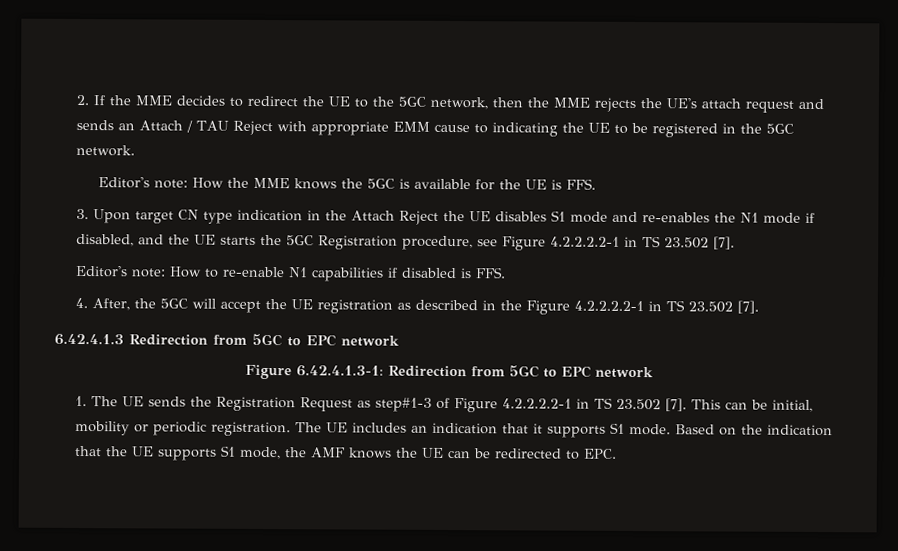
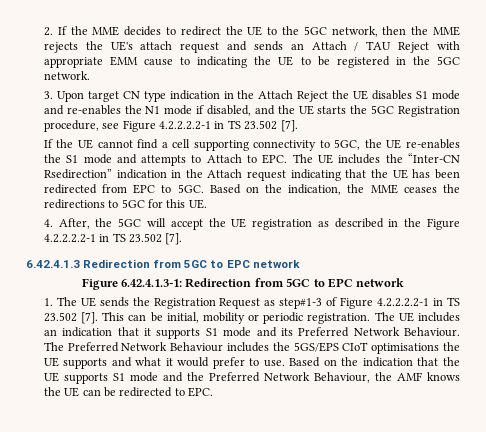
- Editor's note: How the MME knows the 5GC is available for the UE is FFS.
- Editor's note: How to re-enable N1 capabilities if disabled is FFS.
+ If the UE cannot find a cell supporting connectivity to 5GC, the UE re-enables the S1 mode and attempts to Attach to EPC. The UE includes the “Inter-CN Rsedirection” indication in the Attach request indicating that the UE has been redirected from EPC to 5GC. Based on the indication, the MME ceases the redirections to 5GC for this UE.
- The UE includes an indication that it supports S1 mode.
+ The UE includes an indication that it supports S1 mode and its Preferred Network Behaviour. The Preferred Network Behaviour includes the 5GS/EPS CIoT optimisations the UE supports and what it would prefer to use.
- Based on the indication that the UE supports S1 mode, the AMF knows the UE can be redirected to EPC.
+ Based on the indication that the UE supports S1 mode and the Preferred Network Behaviour, the AMF knows the UE can be redirected to EPC.

